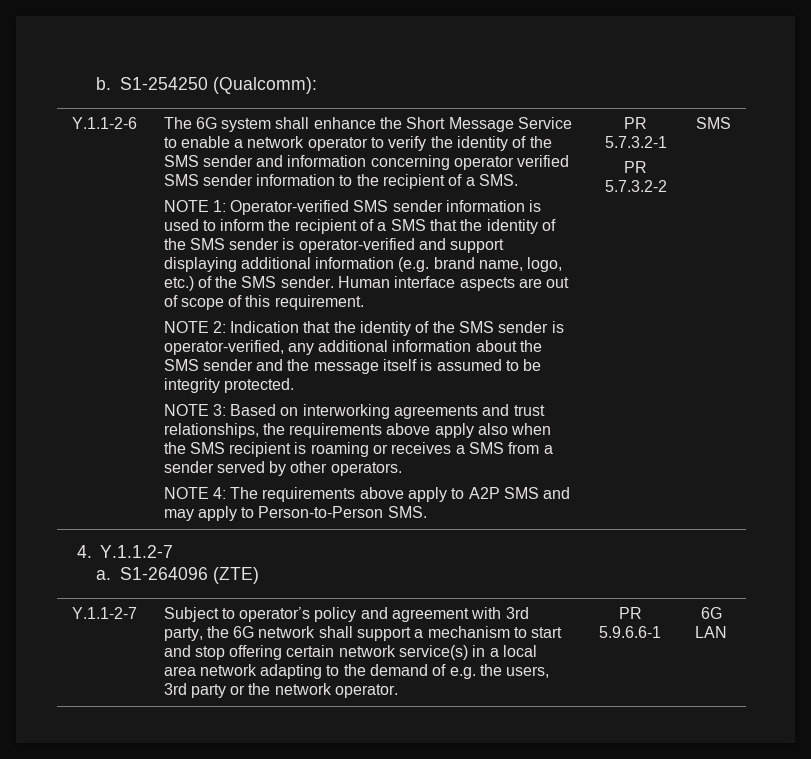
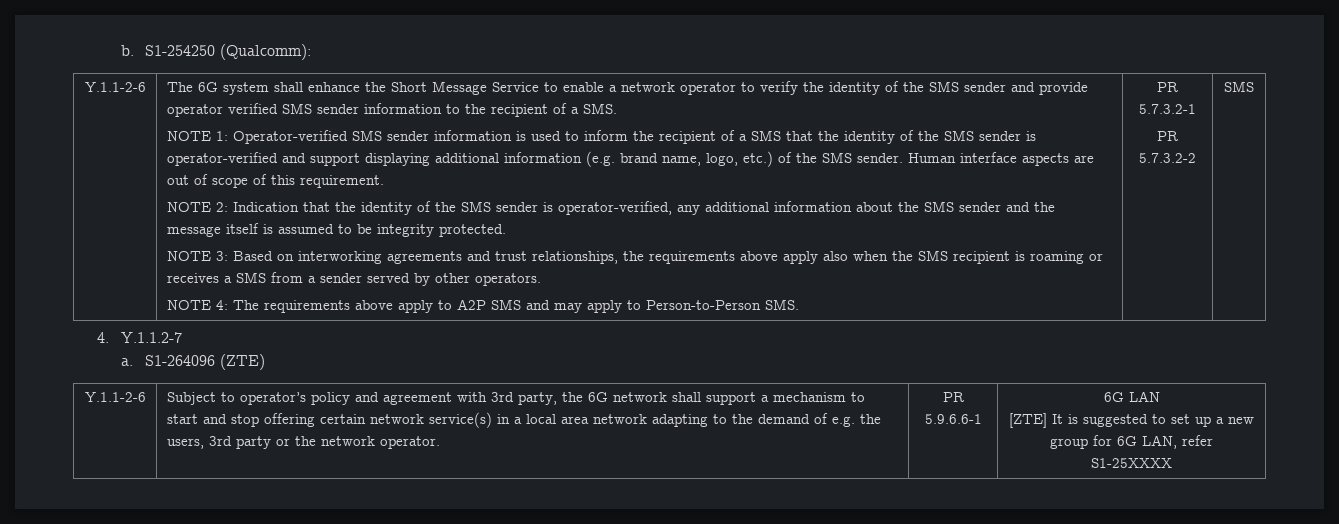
- The 6G system shall enhance the Short Message Service to enable a network operator to verify the identity of the SMS sender and information concerning operator verified SMS sender information to the recipient of a SMS.
+ The 6G system shall enhance the Short Message Service to enable a network operator to verify the identity of the SMS sender and provide operator verified SMS sender information to the recipient of a SMS.
  S1-264096 (ZTE)
- Y.1.1-2-7
+ Y.1.1-2-6
+ [ZTE] It is suggested to set up a new group for 6G LAN, refer S1-25XXXX

